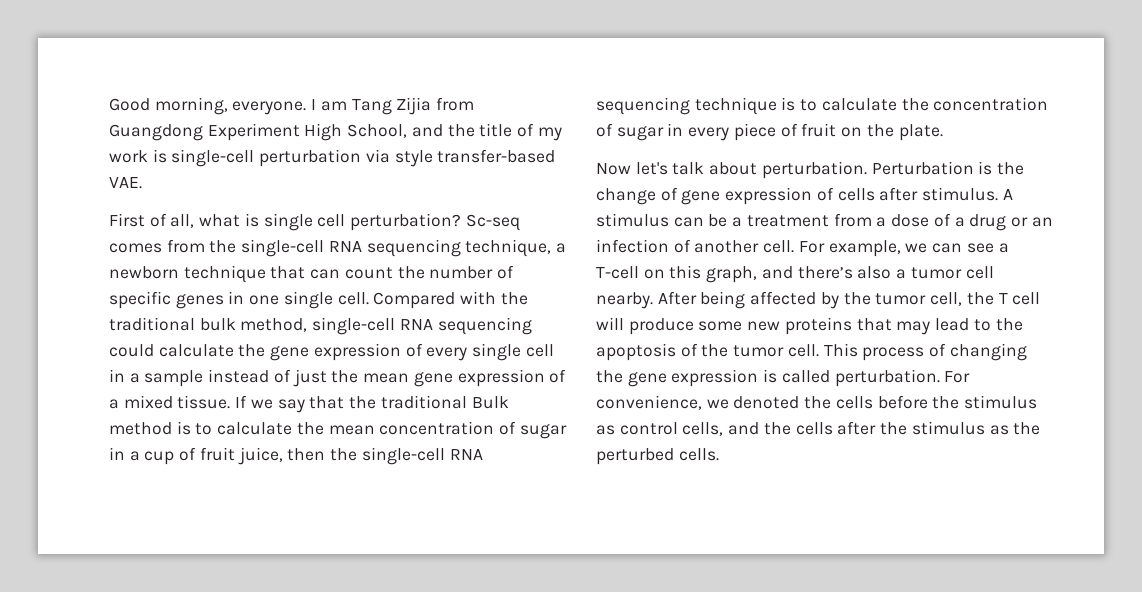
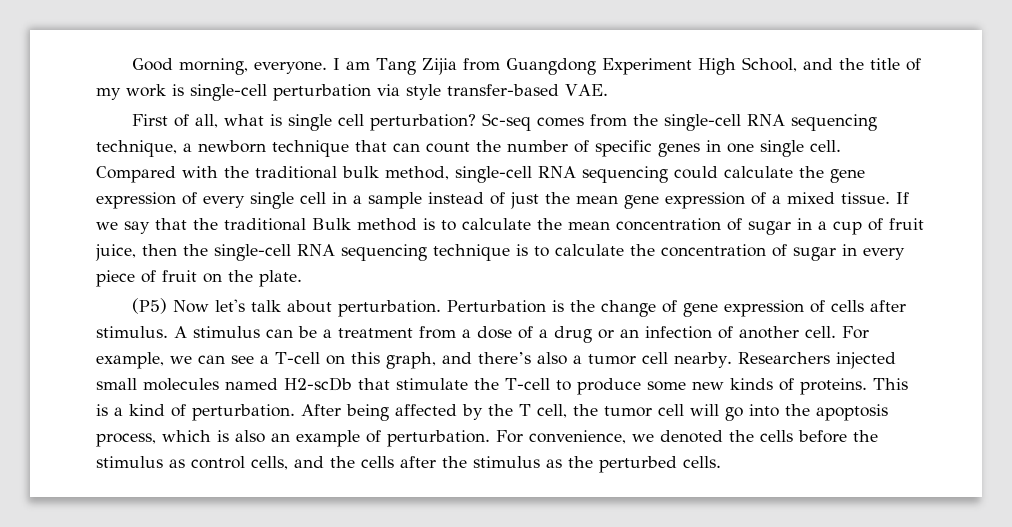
- Now let's talk about perturbation.
+ (P5) Now let's talk about perturbation.
+ Researchers injected small molecules named H2-scDb that stimulate the T-cell to produce some new kinds of proteins. This is a kind of perturbation.
- After being affected by the tumor cell, the T cell will produce some new proteins that may lead to the apoptosis of the tumor cell. This process of changing the gene expression is called perturbation.
+ After being affected by the T cell, the tumor cell will go into the apoptosis process, which is also an example of perturbation.

